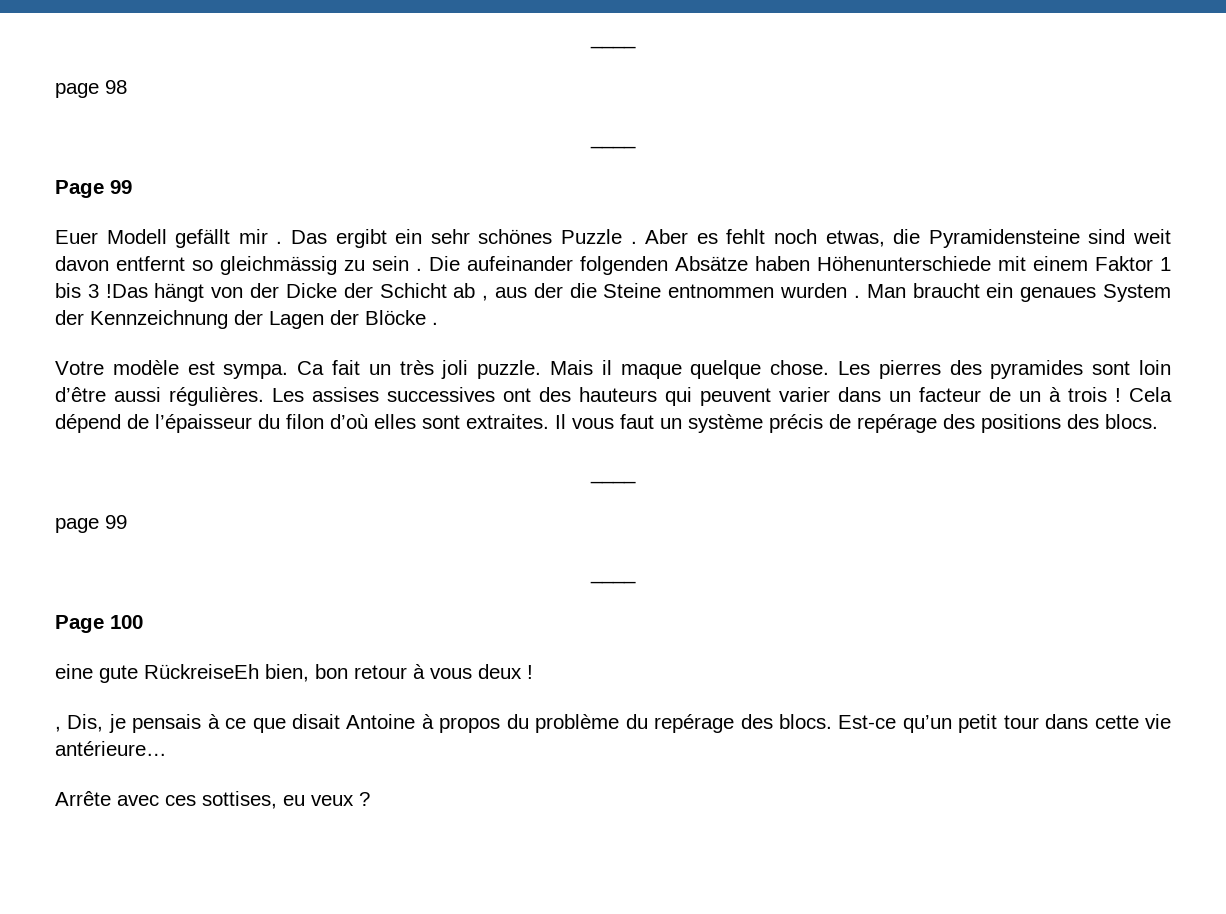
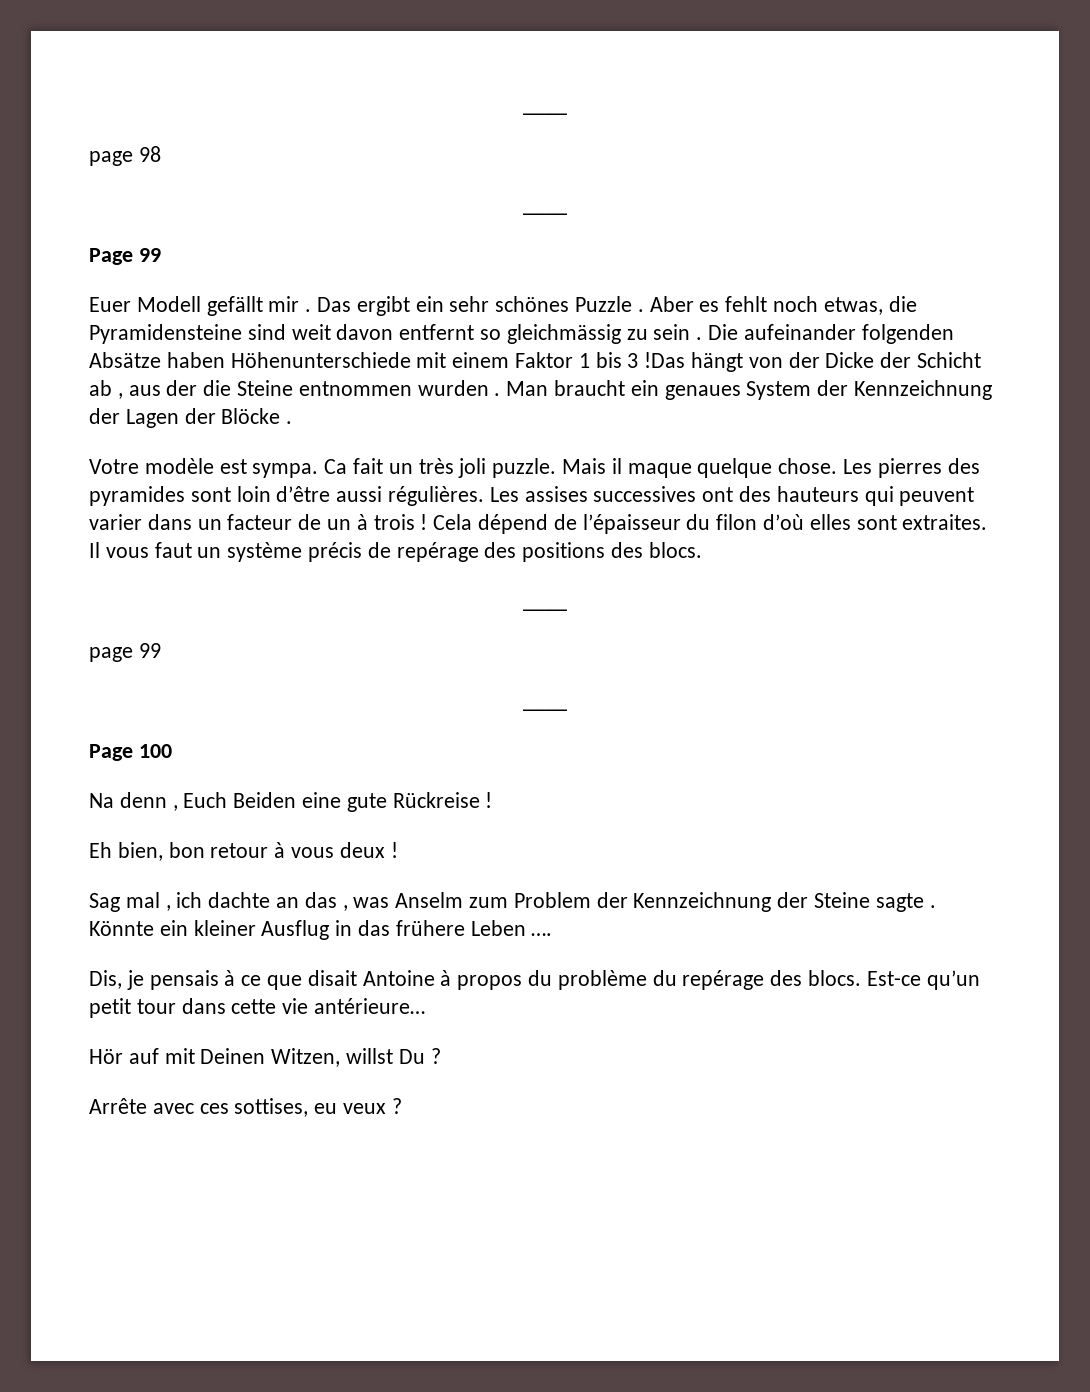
- eine gute RückreiseEh bien, bon retour à vous deux !
+ Na denn , Euch Beiden eine gute Rückreise !
+ Eh bien, bon retour à vous deux !
- , Dis, je pensais à ce que disait Antoine à propos du problème du repérage des blocs.
+ Sag mal , ich dachte an das , was Anselm zum Problem der Kennzeichnung der Steine sagte . Könnte ein kleiner Ausflug in das frühere Leben ….
+ Dis, je pensais à ce que disait Antoine à propos du problème du repérage des blocs.
+ Hör auf mit Deinen Witzen, willst Du ?

